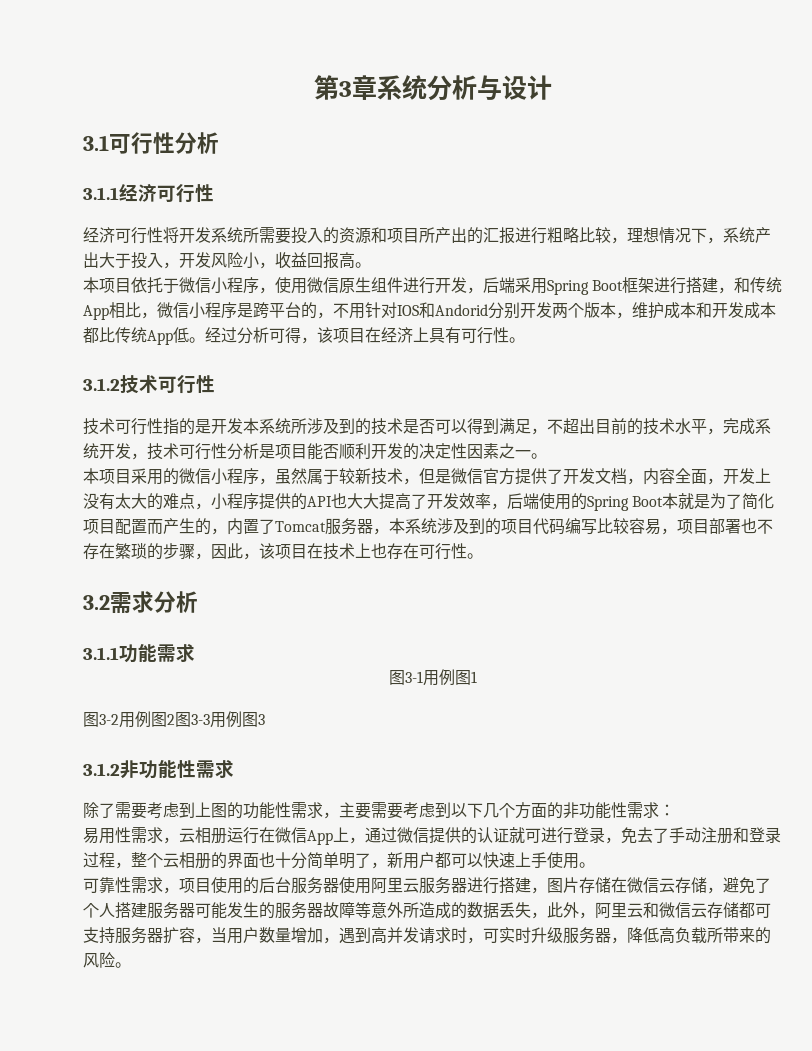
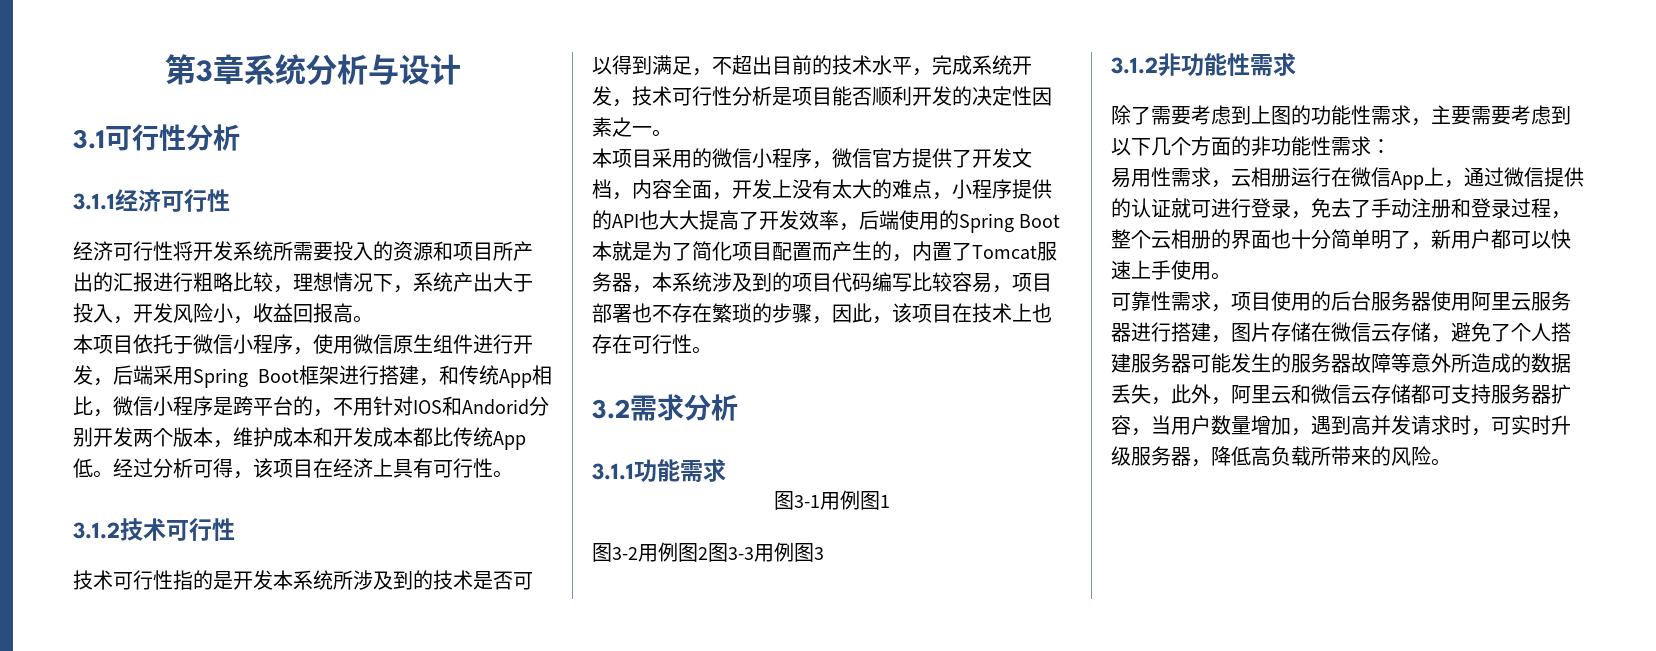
- 本项目采用的微信小程序，虽然属于较新技术，但是微信官方提供了开发文档，内容全面，开发上没有太大的难点，小程序提供的API也大大提高了开发效率，后端使用的Spring Boot本就是为了简化项目配置而产生的，内置了Tomcat服务器，本系统涉及到的项目代码编写比较容易，项目部署也不存在繁琐的步骤，因此，该项目在技术上也存在可行性。
+ 本项目采用的微信小程序，微信官方提供了开发文档，内容全面，开发上没有太大的难点，小程序提供的API也大大提高了开发效率，后端使用的Spring Boot本就是为了简化项目配置而产生的，内置了Tomcat服务器，本系统涉及到的项目代码编写比较容易，项目部署也不存在繁琐的步骤，因此，该项目在技术上也存在可行性。

